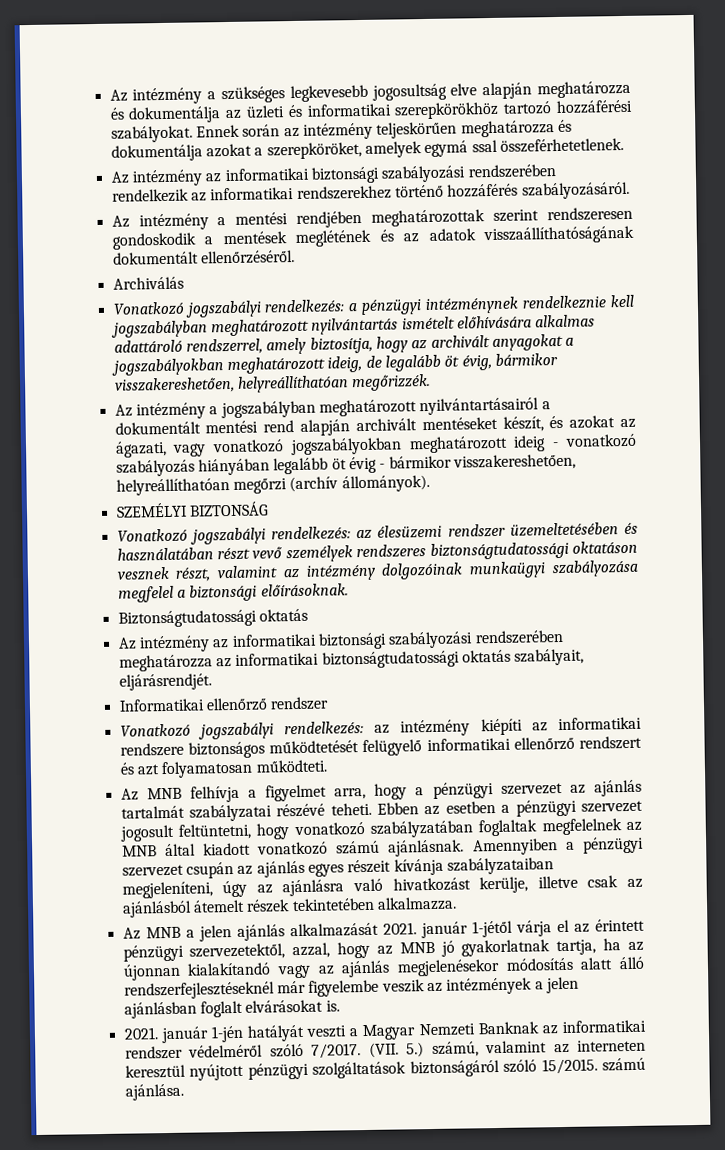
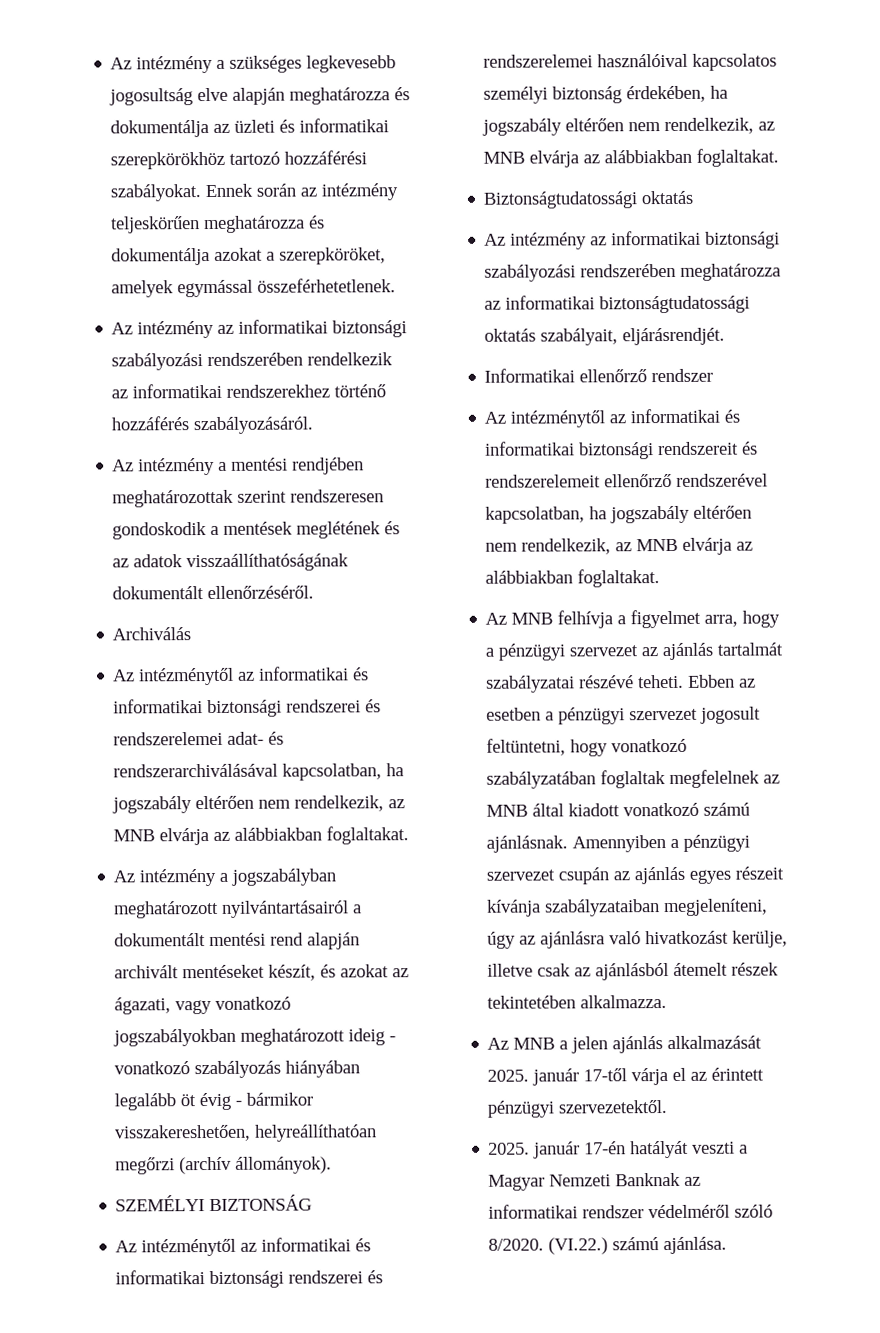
- Ennek során az intézmény teljeskörűen meghatározza és dokumentálja azokat a szerepköröket, amelyek egymá ssal összeférhetetlenek.
+ Ennek során az intézmény teljeskörűen meghatározza és dokumentálja azokat a szerepköröket, amelyek egymással összeférhetetlenek.
- Vonatkozó jogszabályi rendelkezés: a pénzügyi intézménynek rendelkeznie kell jogszabályban meghatározott nyilvántartás ismételt előhívására alkalmas adattároló rendszerrel, amely biztosítja, hogy az archivált anyagokat a jogszabályokban meghatározott ideig, de legalább öt évig, bármikor visszakereshetően, helyreállíthatóan megőrizzék.
+ Az intézménytől az informatikai és informatikai biztonsági rendszerei és rendszerelemei adat- és rendszerarchiválásával kapcsolatban, ha jogszabály eltérően nem rendelkezik, az MNB elvárja az alábbiakban foglaltakat.
- Vonatkozó jogszabályi rendelkezés: az élesüzemi rendszer üzemeltetésében és használatában részt vevő személyek rendszeres biztonságtudatossági oktatáson vesznek részt, valamint az intézmény dolgozóinak munkaügyi szabályozása megfelel a biztonsági előírásoknak.
+ Az intézménytől az informatikai és informatikai biztonsági rendszerei és rendszerelemei használóival kapcsolatos személyi biztonság érdekében, ha jogszabály eltérően nem rendelkezik, az MNB elvárja az alábbiakban foglaltakat.
- Vonatkozó jogszabályi rendelkezés: az intézmény kiépíti az informatikai rendszere biztonságos működtetését felügyelő informatikai ellenőrző rendszert és azt folyamatosan működteti.
+ Az intézménytől az informatikai és informatikai biztonsági rendszereit és rendszerelemeit ellenőrző rendszerével kapcsolatban, ha jogszabály eltérően nem rendelkezik, az MNB elvárja az alábbiakban foglaltakat.
- Az MNB a jelen ajánlás alkalmazását 2021. január 1-jétől várja el az érintett pénzügyi szervezetektől, azzal, hogy az MNB jó gyakorlatnak tartja, ha az újonnan kialakítandó vagy az ajánlás megjelenésekor módosítás alatt álló rendszerfejlesztéseknél már figyelembe veszik az intézmények a jelen ajánlásban foglalt elvárásokat is.
- 2021. január 1-jén hatályát veszti a Magyar Nemzeti Banknak az informatikai rendszer védelméről szóló 7/2017. (VII. 5.) számú, valamint az interneten keresztül nyújtott pénzügyi szolgáltatások biztonságáról szóló 15/2015. számú ajánlása.
+ Az MNB a jelen ajánlás alkalmazását 2025. január 17-től várja el az érintett pénzügyi szervezetektől.
+ 2025. január 17-én hatályát veszti a Magyar Nemzeti Banknak az informatikai rendszer védelméről szóló 8/2020. (VI.22.) számú ajánlása.

